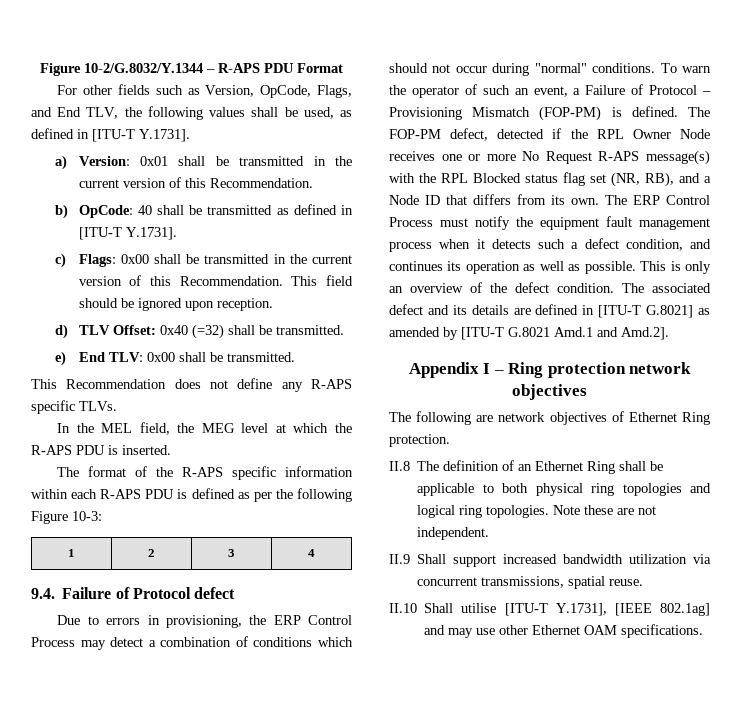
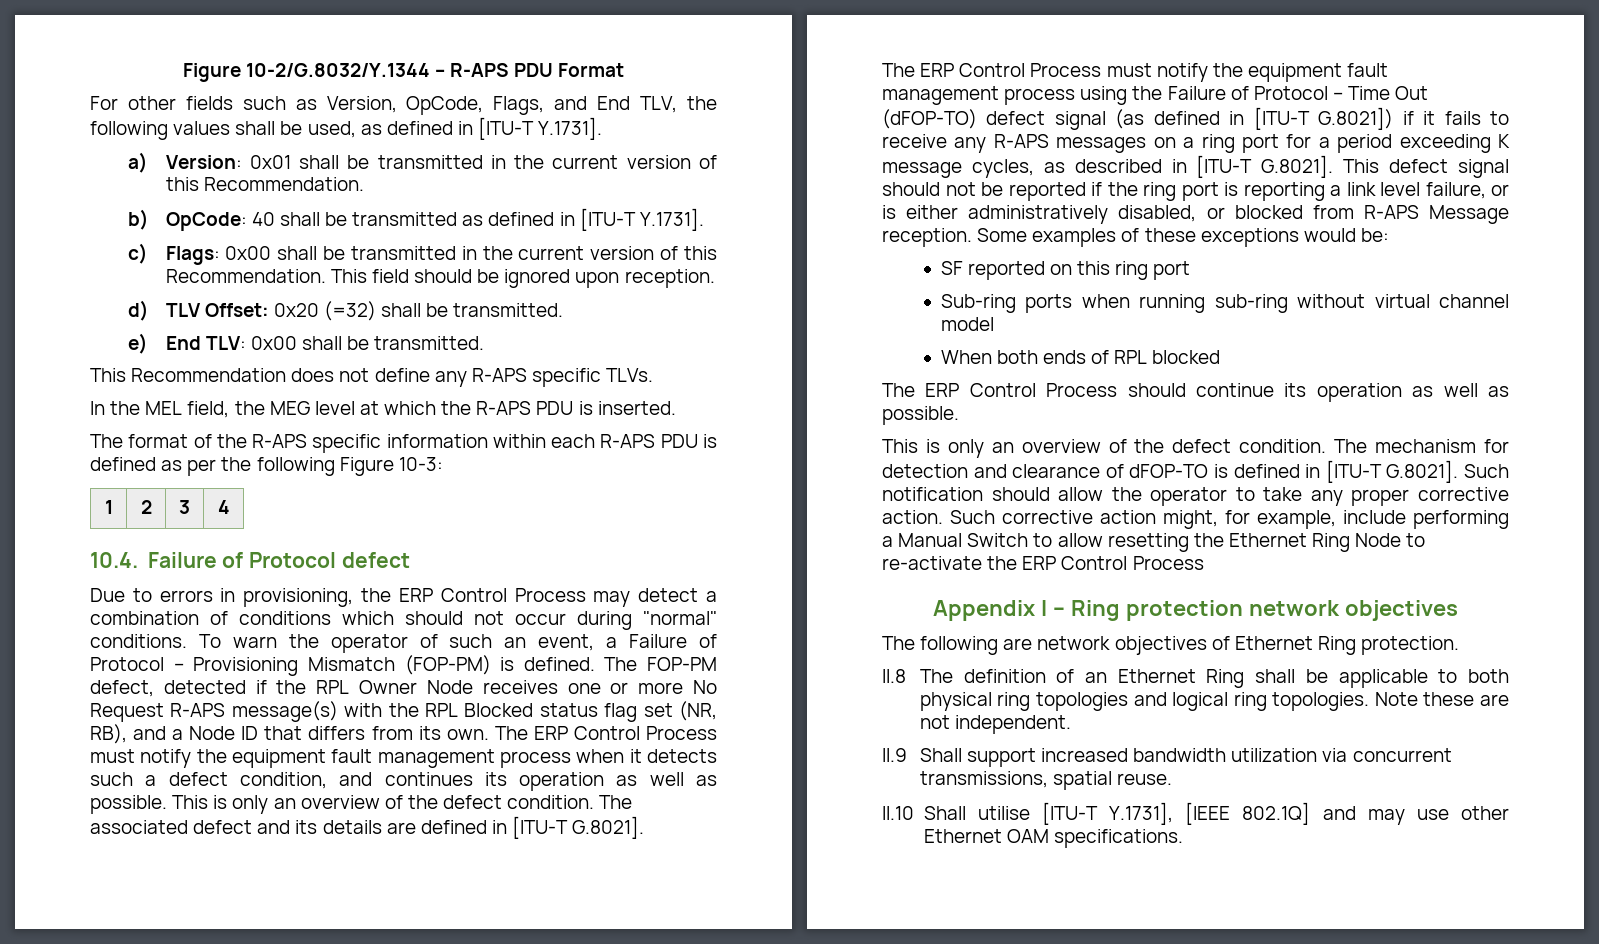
- d) TLV Offset: 0x40 (=32) shall be transmitted.
+ d) TLV Offset: 0x20 (=32) shall be transmitted.
- 9.4. Failure of Protocol defect
+ 10.4. Failure of Protocol defect
- The associated defect and its details are defined in [ITU-T G.8021] as amended by [ITU-T G.8021 Amd.1 and Amd.2].
+ The associated defect and its details are defined in [ITU-T G.8021].
+ The ERP Control Process must notify the equipment fault management process using the Failure of Protocol – Time Out (dFOP-TO) defect signal (as defined in [ITU-T G.8021]) if it fails to receive any R-APS messages on a ring port for a period exceeding K message cycles, as described in [ITU-T G.8021]. This defect signal should not be reported if the ring port is reporting a link level failure, or is either administratively disabled, or blocked from R-APS Message reception. Some examples of these exceptions would be:
+ SF reported on this ring port
+ Sub-ring ports when running sub-ring without virtual channel model
+ When both ends of RPL blocked
+ The ERP Control Process should continue its operation as well as possible.
+ This is only an overview of the defect condition. The mechanism for detection and clearance of dFOP-TO is defined in [ITU-T G.8021]. Such notification should allow the operator to take any proper corrective action. Such corrective action might, for example, include performing a Manual Switch to allow resetting the Ethernet Ring Node to re-activate the ERP Control Process
- II.10 Shall utilise [ITU-T Y.1731], [IEEE 802.1ag] and may use other Ethernet OAM specifications.
+ II.10 Shall utilise [ITU-T Y.1731], [IEEE 802.1Q] and may use other Ethernet OAM specifications.

